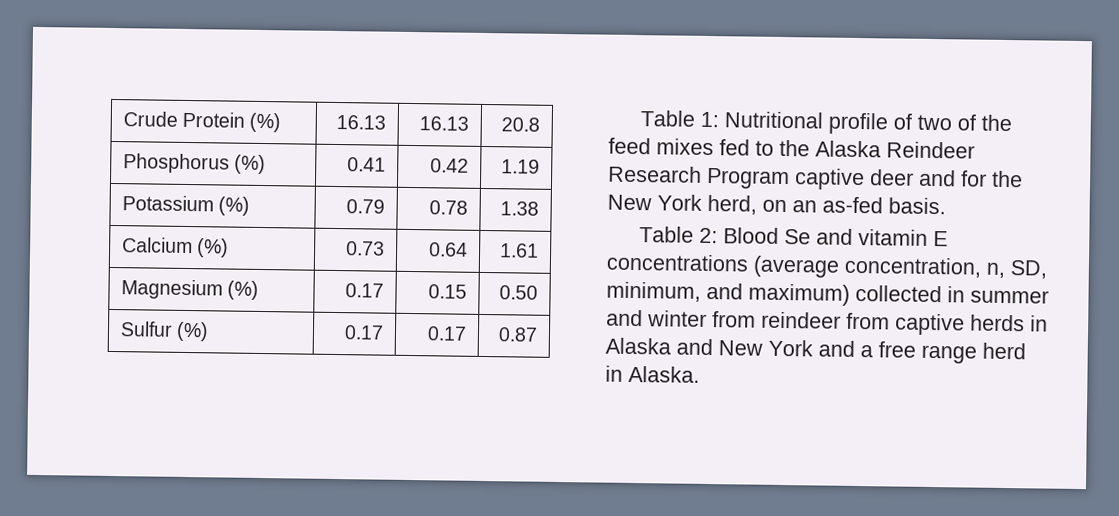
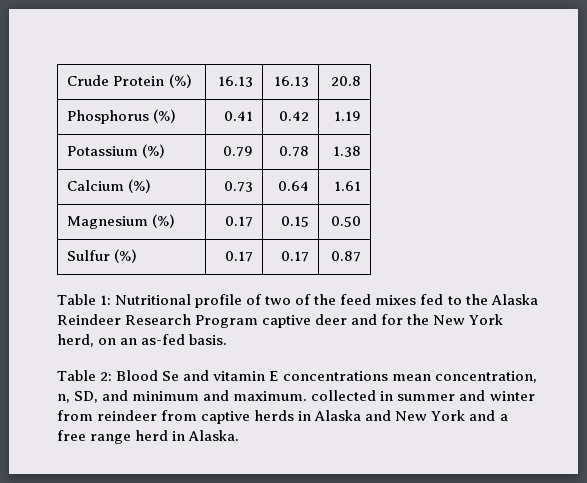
- Table 2: Blood Se and vitamin E concentrations (average concentration, n, SD, minimum, and maximum) collected in summer and winter from reindeer from captive herds in Alaska and New York and a free range herd in Alaska.
+ Table 2: Blood Se and vitamin E concentrations mean concentration, n, SD, and minimum and maximum. collected in summer and winter from reindeer from captive herds in Alaska and New York and a free range herd in Alaska.

